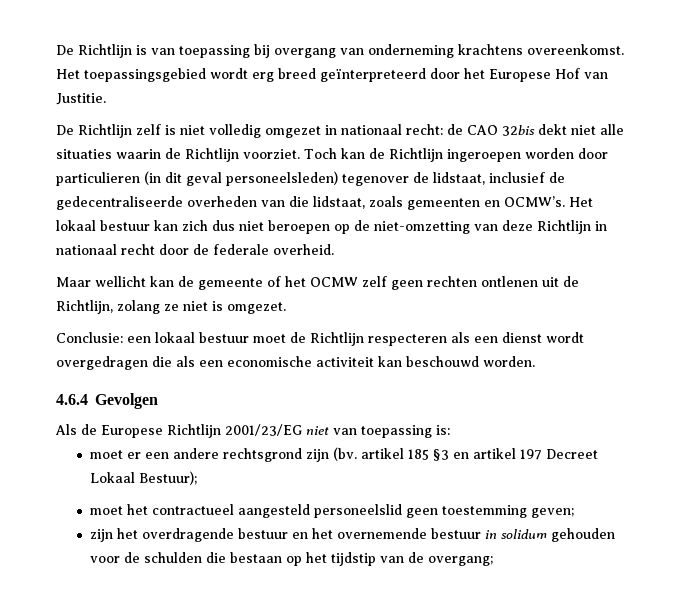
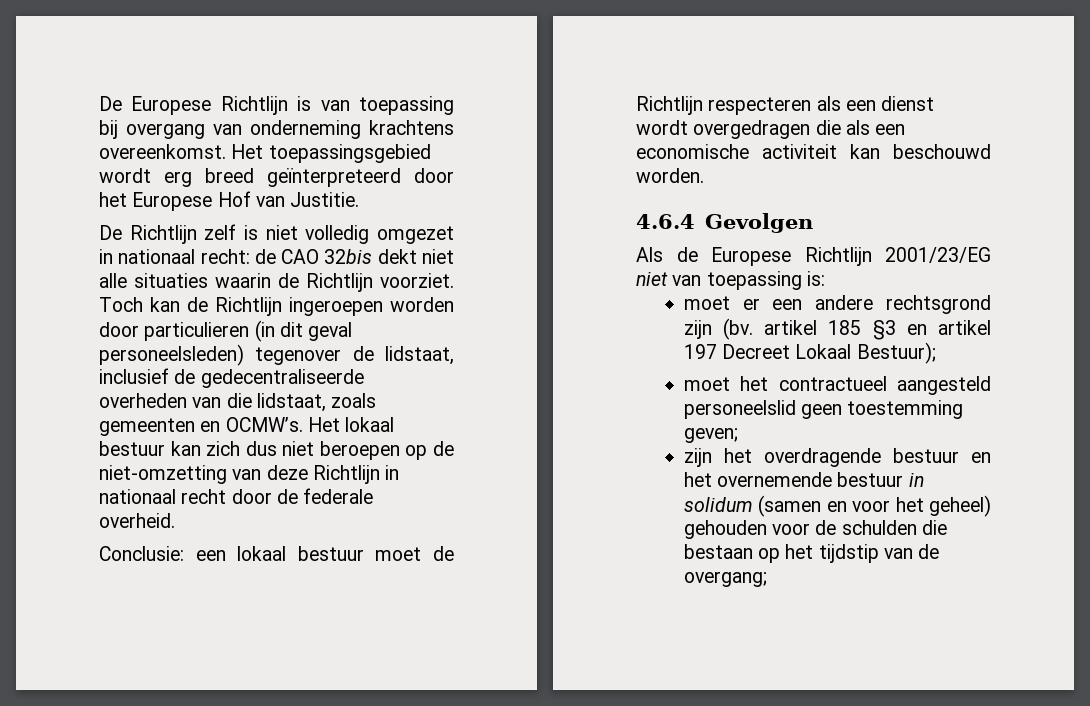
- De Richtlijn is van toepassing bij overgang van onderneming krachtens overeenkomst.
+ De Europese Richtlijn is van toepassing bij overgang van onderneming krachtens overeenkomst.
- Maar wellicht kan de gemeente of het OCMW zelf geen rechten ontlenen uit de Richtlijn, zolang ze niet is omgezet.
- zijn het overdragende bestuur en het overnemende bestuur in solidum gehouden voor de schulden die bestaan op het tijdstip van de overgang;
+ zijn het overdragende bestuur en het overnemende bestuur in solidum (samen en voor het geheel) gehouden voor de schulden die bestaan op het tijdstip van de overgang;

